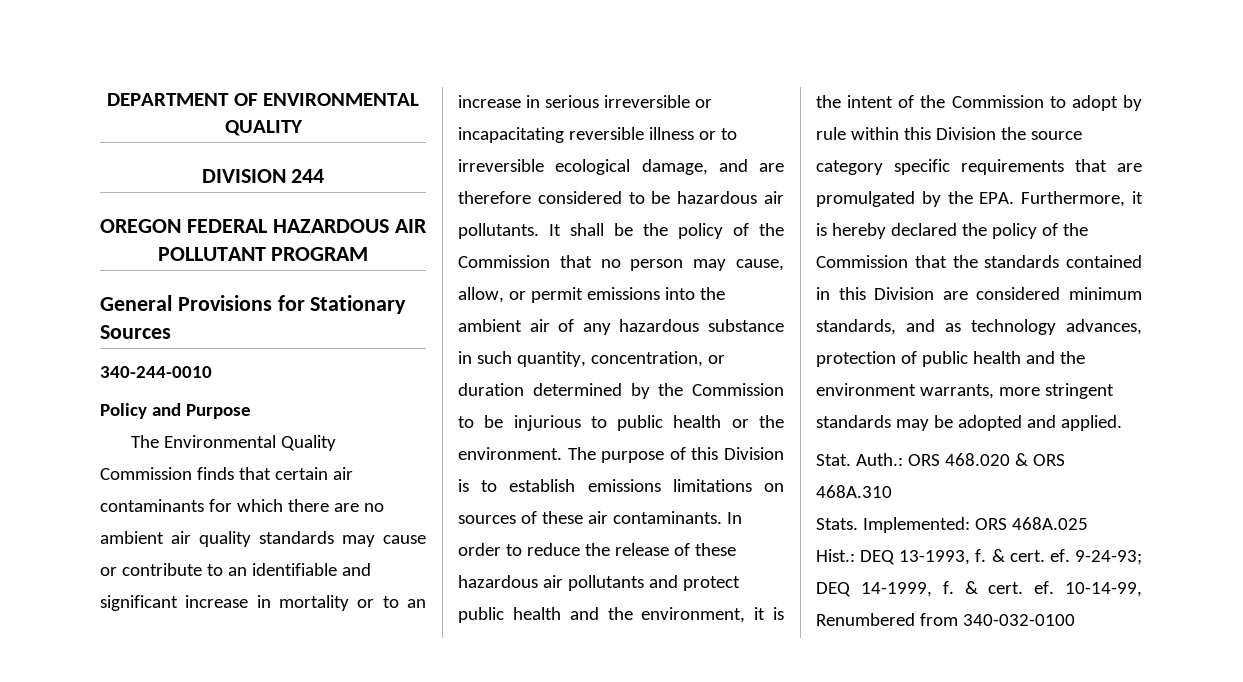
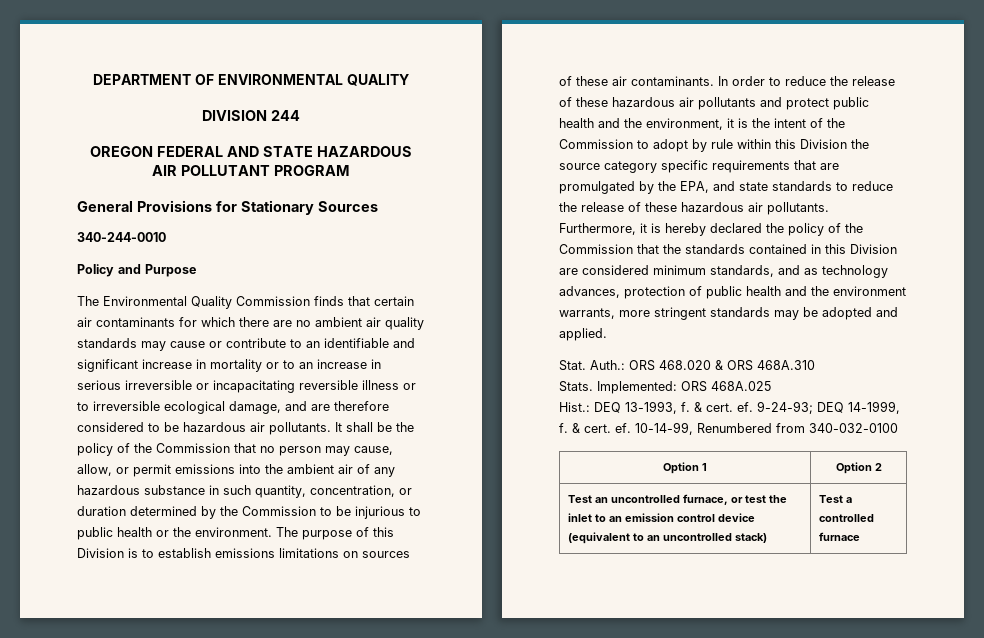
- OREGON FEDERAL HAZARDOUS AIR POLLUTANT PROGRAM
+ OREGON FEDERAL AND STATE HAZARDOUS AIR POLLUTANT PROGRAM
- In order to reduce the release of these hazardous air pollutants and protect public health and the environment, it is the intent of the Commission to adopt by rule within this Division the source category specific requirements that are promulgated by the EPA. Furthermore, it is hereby declared the policy of the Commission that the standards contained in this Division are considered minimum standards, and as technology advances, protection of public health and the environment warrants, more stringent standards may be adopted and applied.
+ In order to reduce the release of these hazardous air pollutants and protect public health and the environment, it is the intent of the Commission to adopt by rule within this Division the source category specific requirements that are promulgated by the EPA, and state standards to reduce the release of these hazardous air pollutants. Furthermore, it is hereby declared the policy of the Commission that the standards contained in this Division are considered minimum standards, and as technology advances, protection of public health and the environment warrants, more stringent standards may be adopted and applied.
+ Option 1 | Option 2
+ Test an uncontrolled furnace, or test the inlet to an emission control device (equivalent to an uncontrolled stack) | Test a controlled furnace

